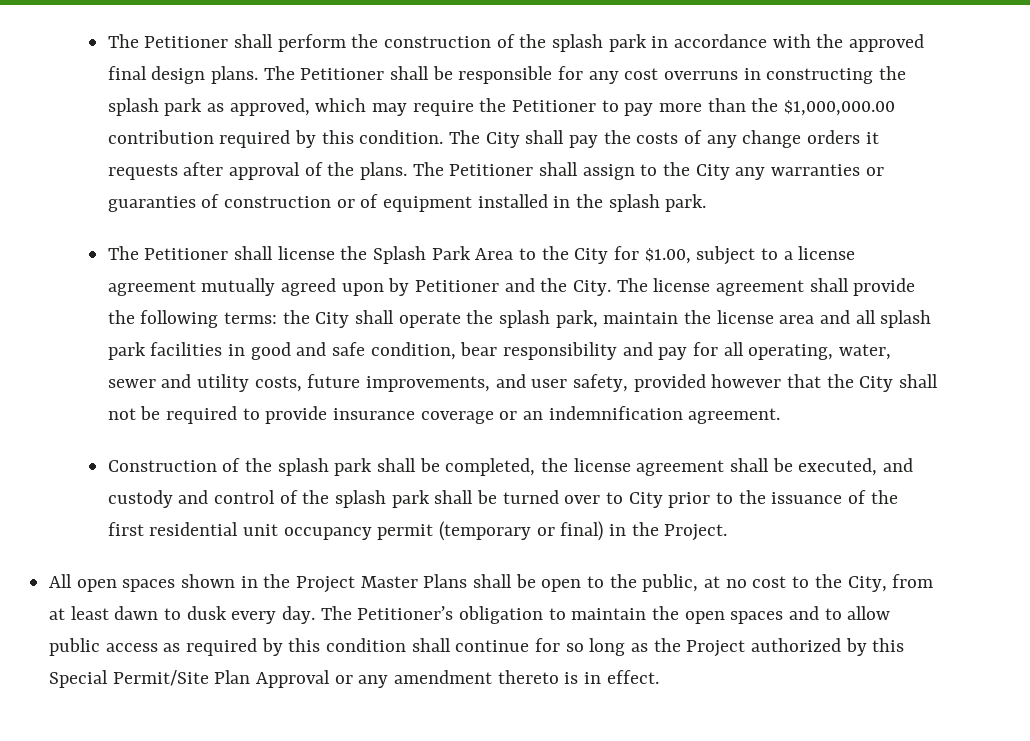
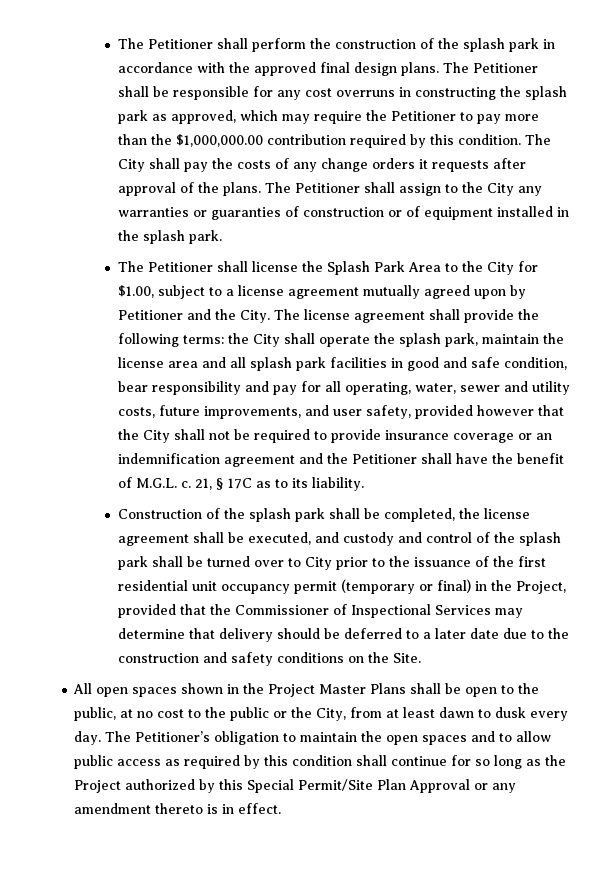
- the City shall operate the splash park, maintain the license area and all splash park facilities in good and safe condition, bear responsibility and pay for all operating, water, sewer and utility costs, future improvements, and user safety, provided however that the City shall not be required to provide insurance coverage or an indemnification agreement.
+ the City shall operate the splash park, maintain the license area and all splash park facilities in good and safe condition, bear responsibility and pay for all operating, water, sewer and utility costs, future improvements, and user safety, provided however that the City shall not be required to provide insurance coverage or an indemnification agreement and the Petitioner shall have the benefit of M.G.L. c. 21, § 17C as to its liability.
- Construction of the splash park shall be completed, the license agreement shall be executed, and custody and control of the splash park shall be turned over to City prior to the issuance of the first residential unit occupancy permit (temporary or final) in the Project.
+ Construction of the splash park shall be completed, the license agreement shall be executed, and custody and control of the splash park shall be turned over to City prior to the issuance of the first residential unit occupancy permit (temporary or final) in the Project, provided that the Commissioner of Inspectional Services may determine that delivery should be deferred to a later date due to the construction and safety conditions on the Site.
- All open spaces shown in the Project Master Plans shall be open to the public, at no cost to the City, from at least dawn to dusk every day.
+ All open spaces shown in the Project Master Plans shall be open to the public, at no cost to the public or the City, from at least dawn to dusk every day.

